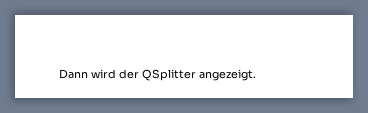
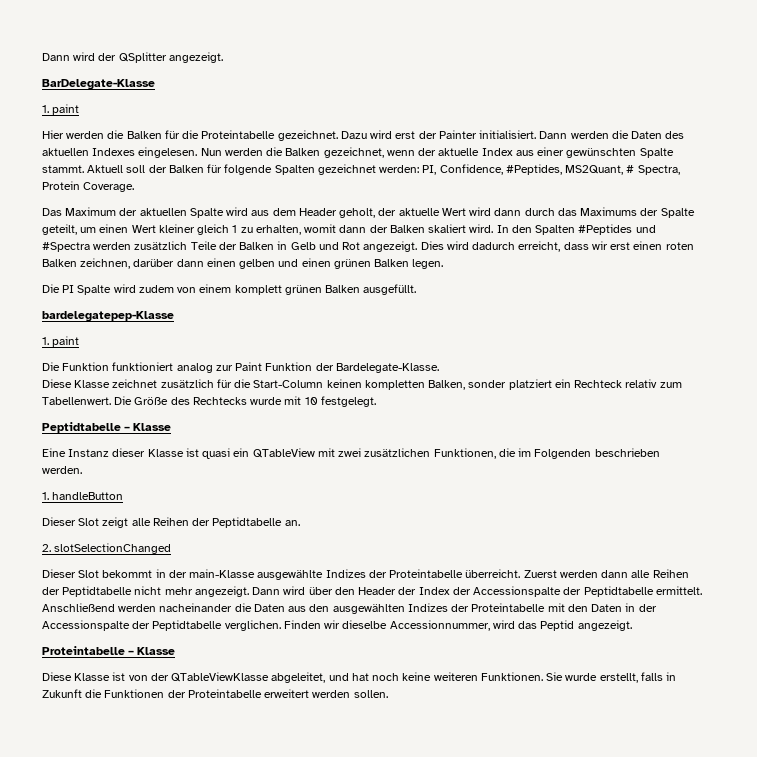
+ BarDelegate-Klasse
+ 1. paint
+ Hier werden die Balken für die Proteintabelle gezeichnet. Dazu wird erst der Painter initialisiert. Dann werden die Daten des aktuellen Indexes eingelesen. Nun werden die Balken gezeichnet, wenn der aktuelle Index aus einer gewünschten Spalte stammt. Aktuell soll der Balken für folgende Spalten gezeichnet werden: PI, Confidence, #Peptides, MS2Quant, # Spectra, Protein Coverage.
+ Das Maximum der aktuellen Spalte wird aus dem Header geholt, der aktuelle Wert wird dann durch das Maximums der Spalte geteilt, um einen Wert kleiner gleich 1 zu erhalten, womit dann der Balken skaliert wird. In den Spalten #Peptides und #Spectra werden zusätzlich Teile der Balken in Gelb und Rot angezeigt. Dies wird dadurch erreicht, dass wir erst einen roten Balken zeichnen, darüber dann einen gelben und einen grünen Balken legen.
+ Die PI Spalte wird zudem von einem komplett grünen Balken ausgefüllt.
+ bardelegatepep-Klasse
+ 1. paint
+ Die Funktion funktioniert analog zur Paint Funktion der Bardelegate-Klasse.
+ Diese Klasse zeichnet zusätzlich für die Start-Column keinen kompletten Balken, sonder platziert ein Rechteck relativ zum Tabellenwert. Die Größe des Rechtecks wurde mit 10 festgelegt.
+ Peptidtabelle – Klasse
+ Eine Instanz dieser Klasse ist quasi ein QTableView mit zwei zusätzlichen Funktionen, die im Folgenden beschrieben werden.
+ 1. handleButton
+ Dieser Slot zeigt alle Reihen der Peptidtabelle an.
+ 2. slotSelectionChanged
+ Dieser Slot bekommt in der main-Klasse ausgewählte Indizes der Proteintabelle überreicht. Zuerst werden dann alle Reihen der Peptidtabelle nicht mehr angezeigt. Dann wird über den Header der Index der Accessionspalte der Peptidtabelle ermittelt. Anschließend werden nacheinander die Daten aus den ausgewählten Indizes der Proteintabelle mit den Daten in der Accessionspalte der Peptidtabelle verglichen. Finden wir dieselbe Accessionnummer, wird das Peptid angezeigt.
+ Proteintabelle – Klasse
+ Diese Klasse ist von der QTableViewKlasse abgeleitet, und hat noch keine weiteren Funktionen. Sie wurde erstellt, falls in Zukunft die Funktionen der Proteintabelle erweitert werden sollen.

